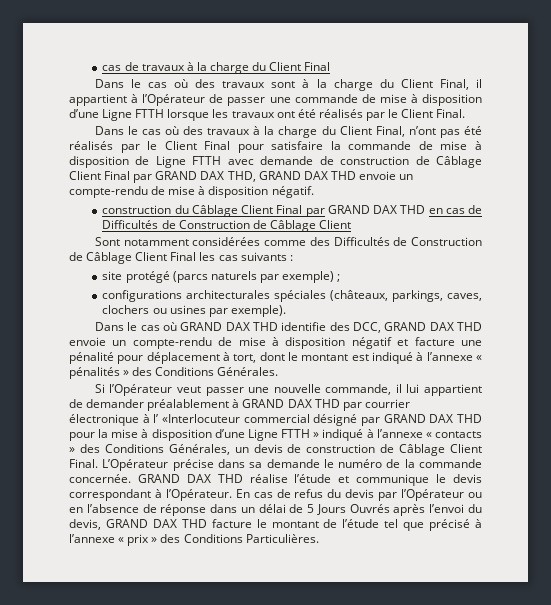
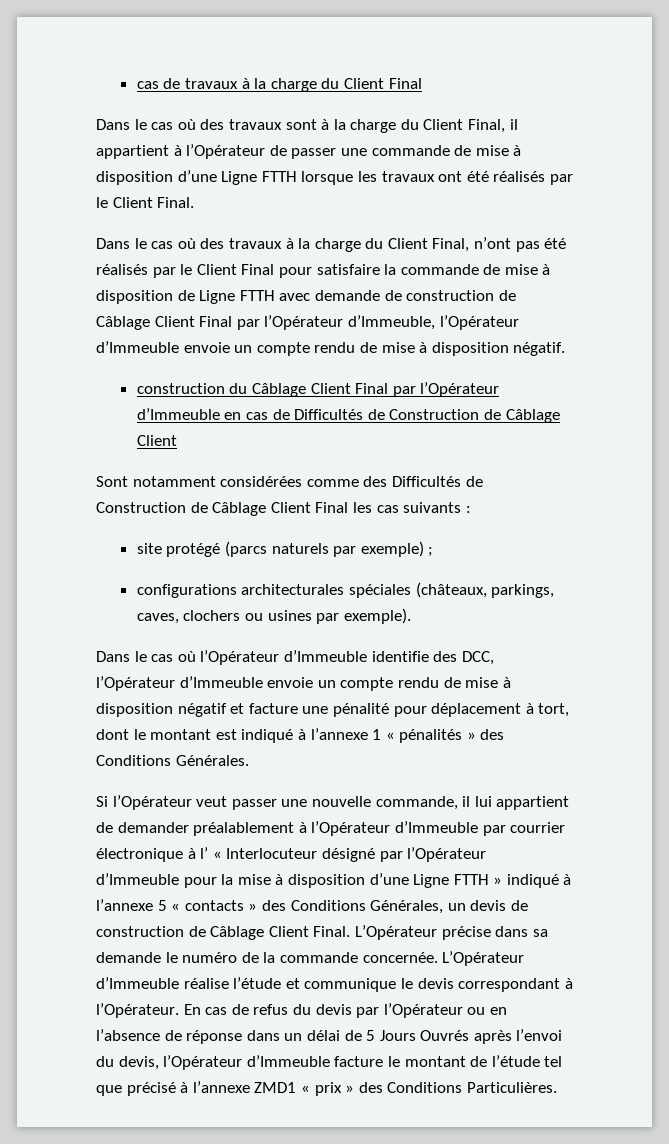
- Dans le cas où des travaux à la charge du Client Final, n’ont pas été réalisés par le Client Final pour satisfaire la commande de mise à disposition de Ligne FTTH avec demande de construction de Câblage Client Final par GRAND DAX THD, GRAND DAX THD envoie un compte-rendu de mise à disposition négatif.
+ Dans le cas où des travaux à la charge du Client Final, n’ont pas été réalisés par le Client Final pour satisfaire la commande de mise à disposition de Ligne FTTH avec demande de construction de Câblage Client Final par l’Opérateur d’Immeuble, l’Opérateur d’Immeuble envoie un compte rendu de mise à disposition négatif.
- construction du Câblage Client Final par GRAND DAX THD en cas de Difficultés de Construction de Câblage Client
+ construction du Câblage Client Final par l’Opérateur d’Immeuble en cas de Difficultés de Construction de Câblage Client
- Dans le cas où GRAND DAX THD identifie des DCC, GRAND DAX THD envoie un compte-rendu de mise à disposition négatif et facture une pénalité pour déplacement à tort, dont le montant est indiqué à l’annexe « pénalités » des Conditions Générales.
+ Dans le cas où l’Opérateur d’Immeuble identifie des DCC, l’Opérateur d’Immeuble envoie un compte rendu de mise à disposition négatif et facture une pénalité pour déplacement à tort, dont le montant est indiqué à l’annexe 1 « pénalités » des Conditions Générales.
- Si l’Opérateur veut passer une nouvelle commande, il lui appartient de demander préalablement à GRAND DAX THD par courrier électronique à l’ «Interlocuteur commercial désigné par GRAND DAX THD pour la mise à disposition d’une Ligne FTTH » indiqué à l’annexe « contacts » des Conditions Générales, un devis de construction de Câblage Client Final.
+ Si l’Opérateur veut passer une nouvelle commande, il lui appartient de demander préalablement à l’Opérateur d’Immeuble par courrier électronique à l’ « Interlocuteur désigné par l’Opérateur d’Immeuble pour la mise à disposition d’une Ligne FTTH » indiqué à l’annexe 5 « contacts » des Conditions Générales, un devis de construction de Câblage Client Final.
- GRAND DAX THD réalise l’étude et communique le devis correspondant à l’Opérateur.
+ L’Opérateur d’Immeuble réalise l’étude et communique le devis correspondant à l’Opérateur.
- En cas de refus du devis par l’Opérateur ou en l’absence de réponse dans un délai de 5 Jours Ouvrés après l’envoi du devis, GRAND DAX THD facture le montant de l’étude tel que précisé à l’annexe « prix » des Conditions Particulières.
+ En cas de refus du devis par l’Opérateur ou en l’absence de réponse dans un délai de 5 Jours Ouvrés après l’envoi du devis, l’Opérateur d’Immeuble facture le montant de l’étude tel que précisé à l’annexe ZMD1 « prix » des Conditions Particulières.

